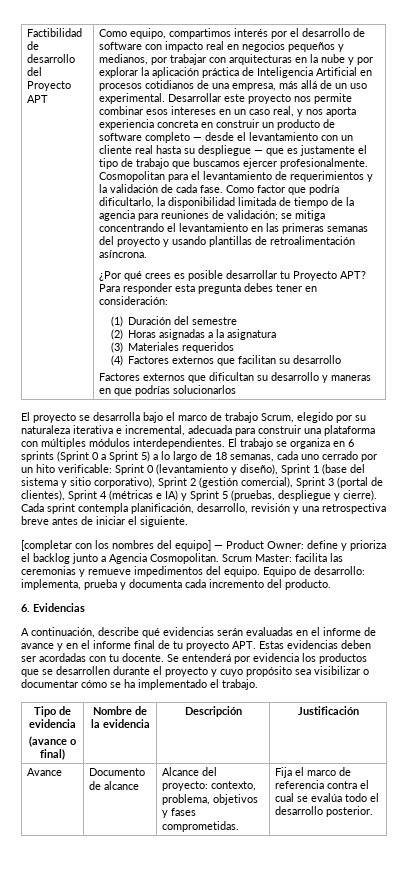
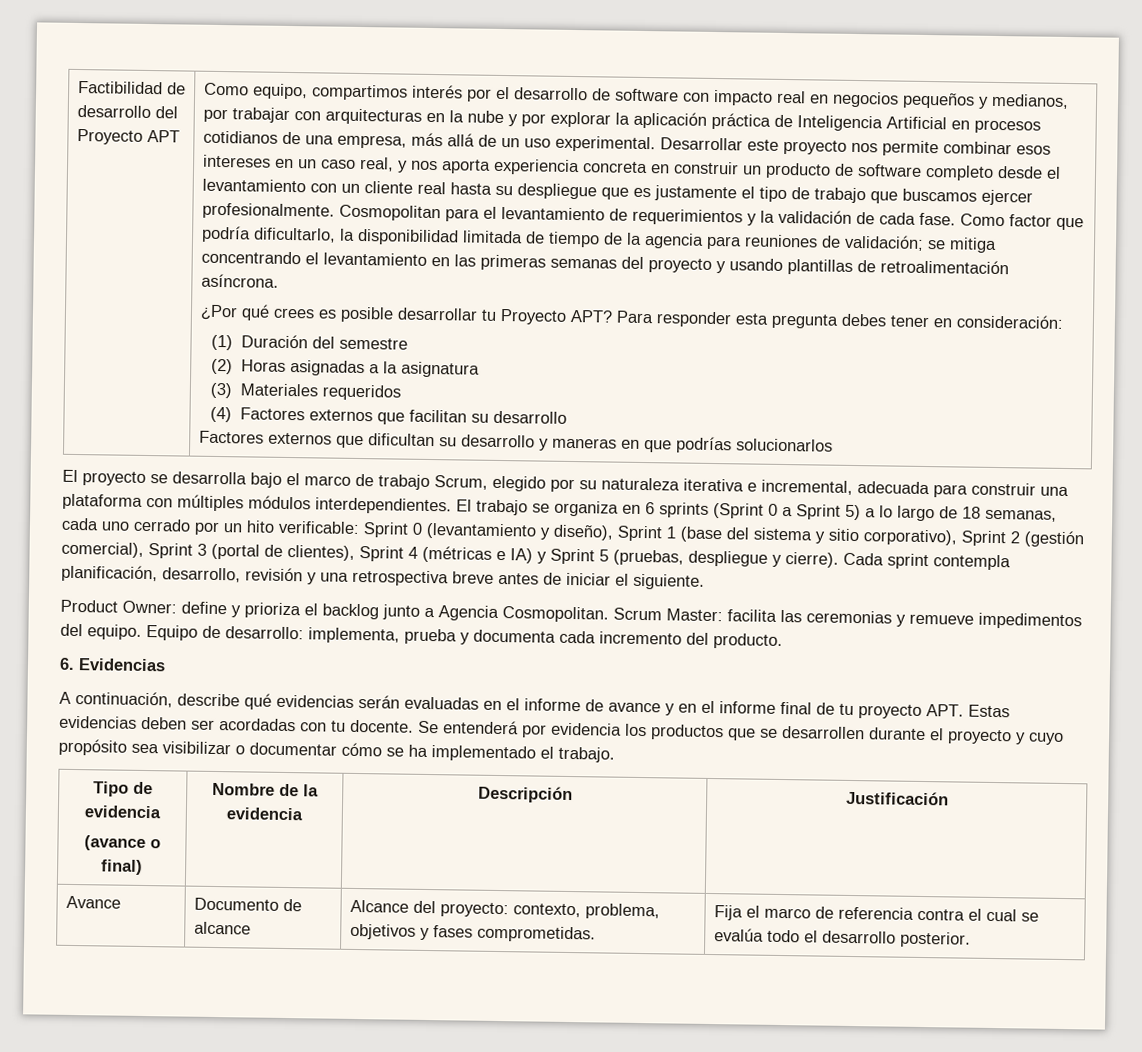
- Desarrollar este proyecto nos permite combinar esos intereses en un caso real, y nos aporta experiencia concreta en construir un producto de software completo — desde el levantamiento con un cliente real hasta su despliegue — que es justamente el tipo de trabajo que buscamos ejercer profesionalmente.
+ Desarrollar este proyecto nos permite combinar esos intereses en un caso real, y nos aporta experiencia concreta en construir un producto de software completo desde el levantamiento con un cliente real hasta su despliegue que es justamente el tipo de trabajo que buscamos ejercer profesionalmente.
- [completar con los nombres del equipo] — Product Owner: define y prioriza el backlog junto a Agencia Cosmopolitan.
+ Product Owner: define y prioriza el backlog junto a Agencia Cosmopolitan.

